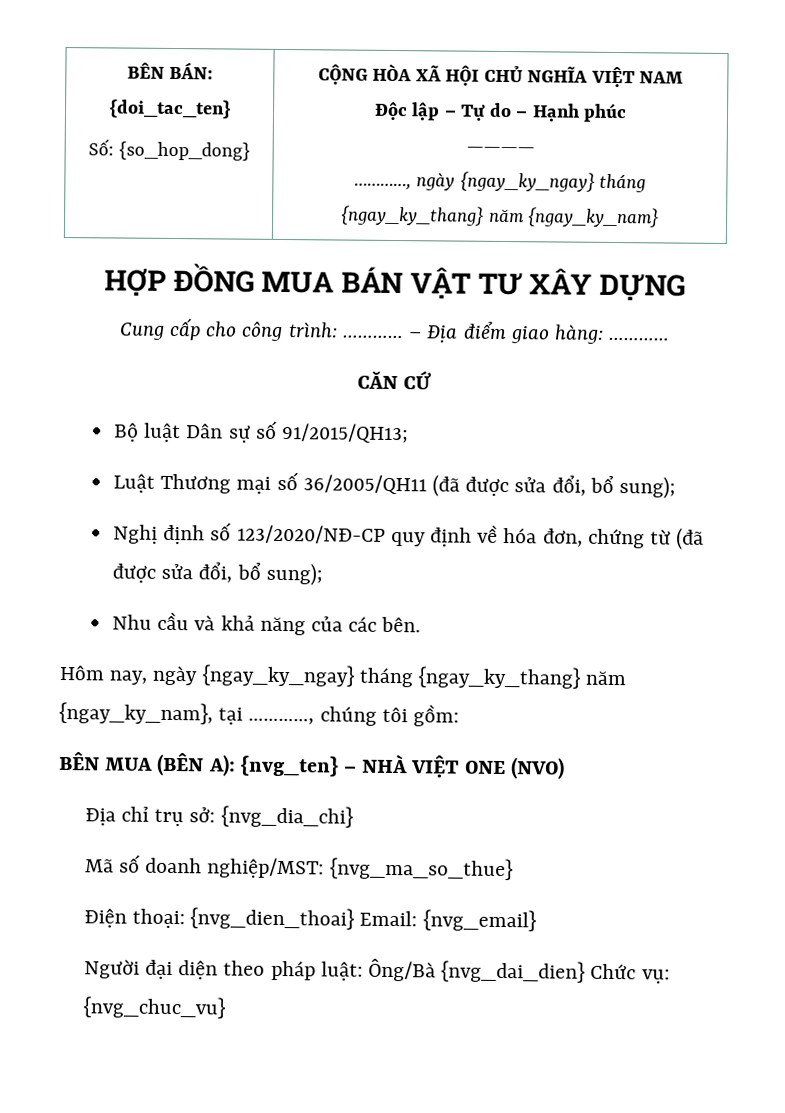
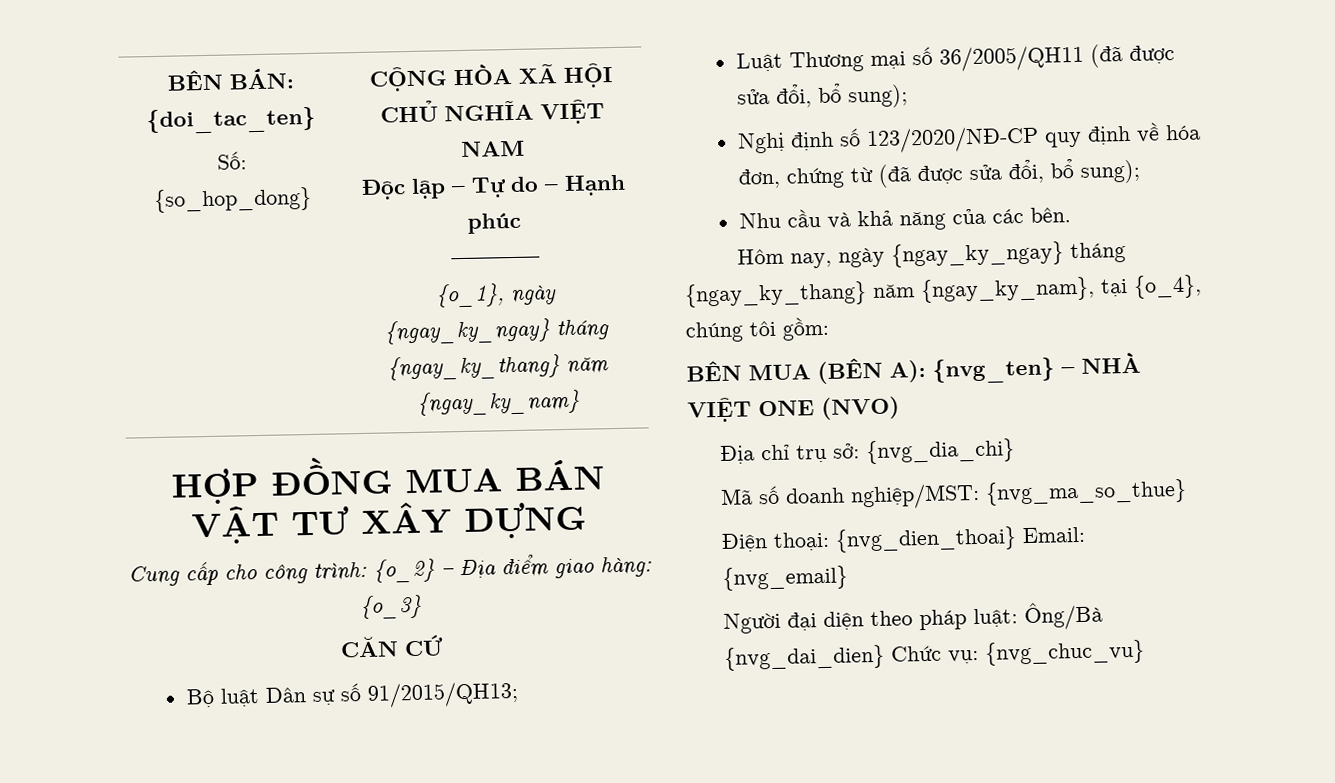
  BÊN BÁN: {doi_tac_ten}
  Số: {so_hop_dong} | CỘNG HÒA XÃ HỘI CHỦ NGHĨA VIỆT NAM
  Độc lập – Tự do – Hạnh phúc
  ————
- …………, ngày {ngay_ky_ngay} tháng {ngay_ky_thang} năm {ngay_ky_nam}
+ {o_1}, ngày {ngay_ky_ngay} tháng {ngay_ky_thang} năm {ngay_ky_nam}
- Cung cấp cho công trình: ………… – Địa điểm giao hàng: …………
+ Cung cấp cho công trình: {o_2} – Địa điểm giao hàng: {o_3}
- Hôm nay, ngày {ngay_ky_ngay} tháng {ngay_ky_thang} năm {ngay_ky_nam}, tại …………, chúng tôi gồm:
+ Hôm nay, ngày {ngay_ky_ngay} tháng {ngay_ky_thang} năm {ngay_ky_nam}, tại {o_4}, chúng tôi gồm:

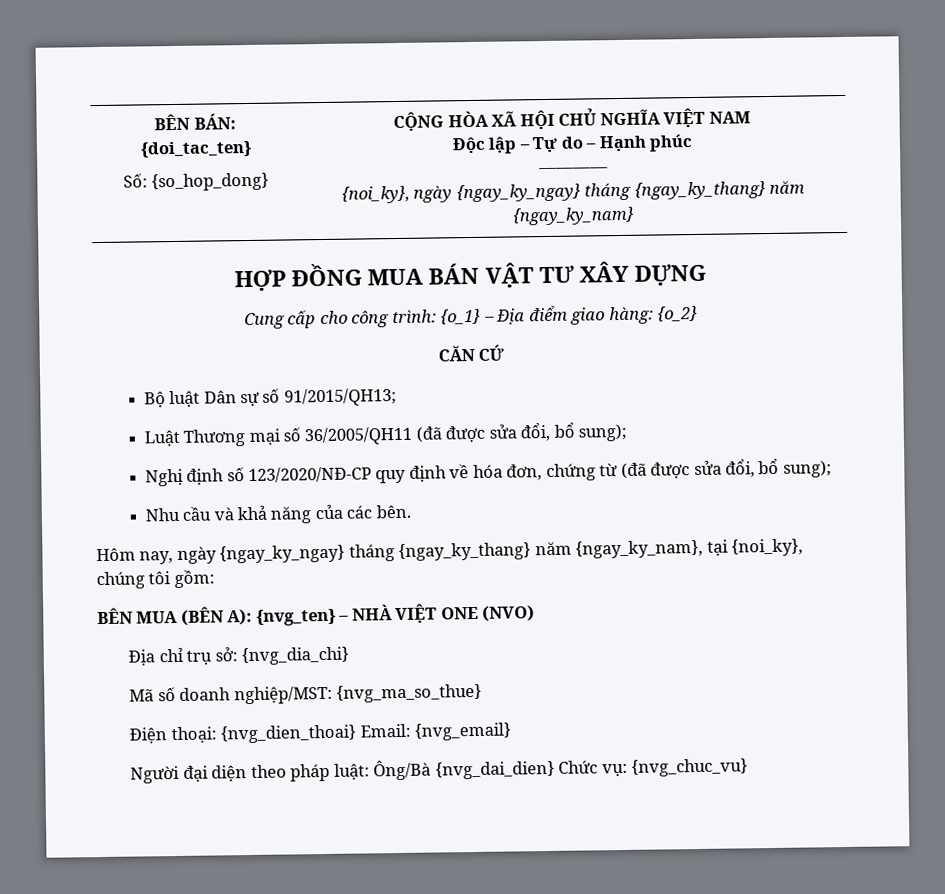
  BÊN BÁN: {doi_tac_ten}
  Số: {so_hop_dong} | CỘNG HÒA XÃ HỘI CHỦ NGHĨA VIỆT NAM
  Độc lập – Tự do – Hạnh phúc
  ————
- {o_1}, ngày {ngay_ky_ngay} tháng {ngay_ky_thang} năm {ngay_ky_nam}
+ {noi_ky}, ngày {ngay_ky_ngay} tháng {ngay_ky_thang} năm {ngay_ky_nam}
- Cung cấp cho công trình: {o_2} – Địa điểm giao hàng: {o_3}
+ Cung cấp cho công trình: {o_1} – Địa điểm giao hàng: {o_2}
- Hôm nay, ngày {ngay_ky_ngay} tháng {ngay_ky_thang} năm {ngay_ky_nam}, tại {o_4}, chúng tôi gồm:
+ Hôm nay, ngày {ngay_ky_ngay} tháng {ngay_ky_thang} năm {ngay_ky_nam}, tại {noi_ky}, chúng tôi gồm:

